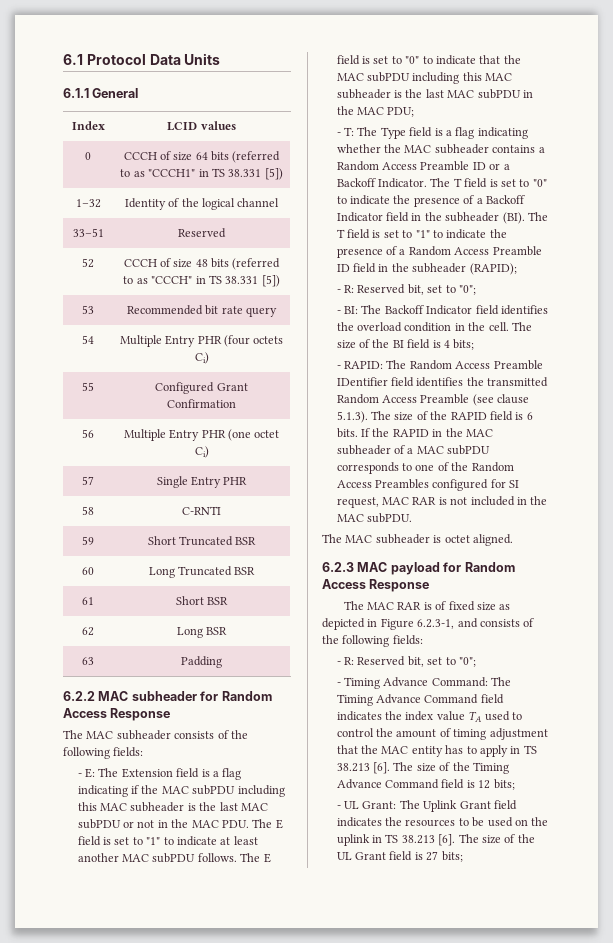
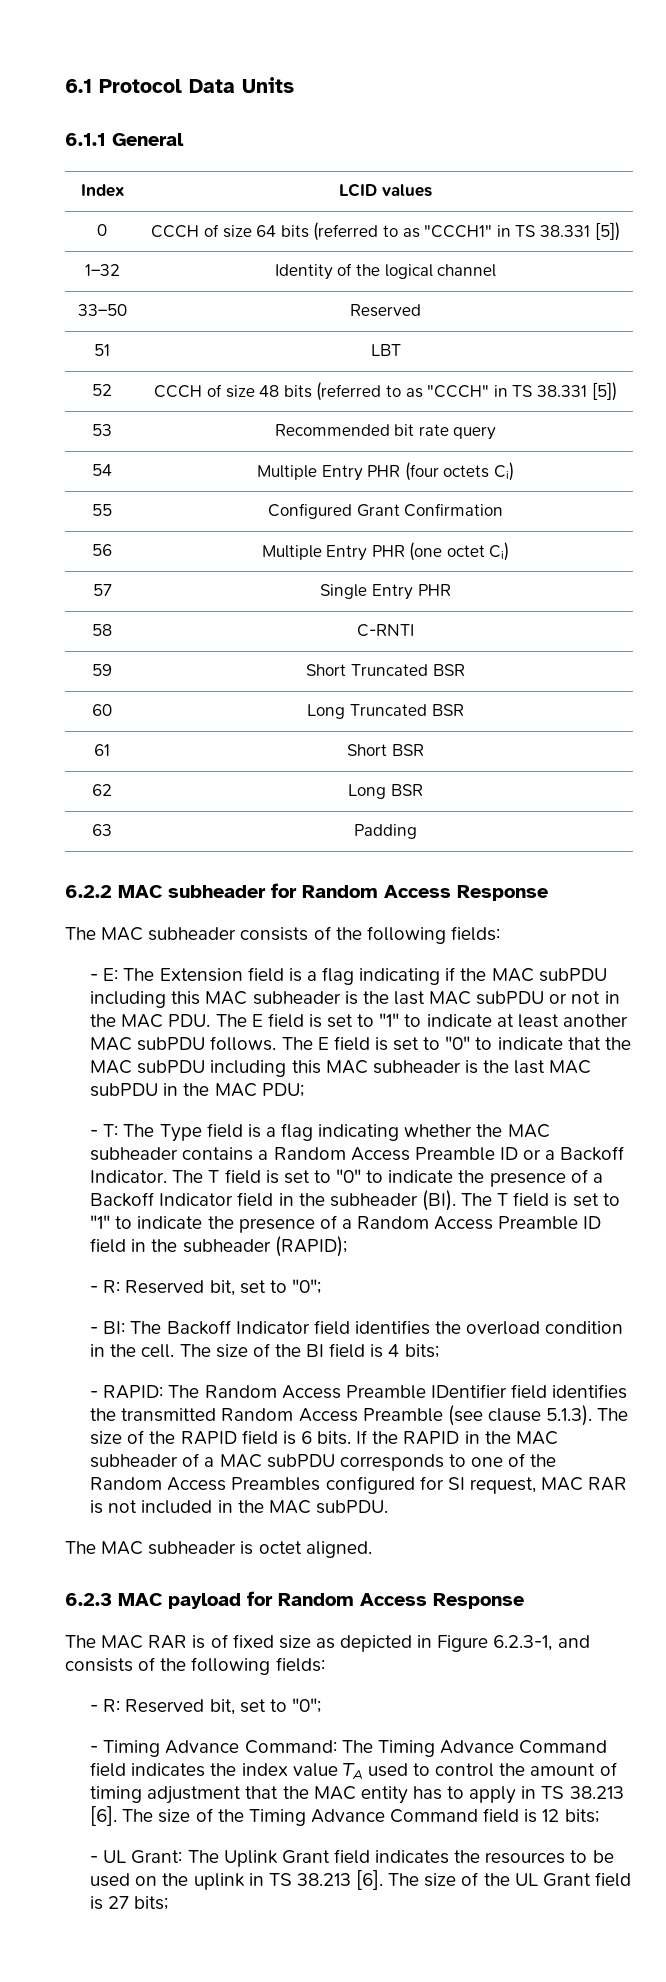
- 33–51 | Reserved
+ 33–50 | Reserved
+ 51 | LBT

